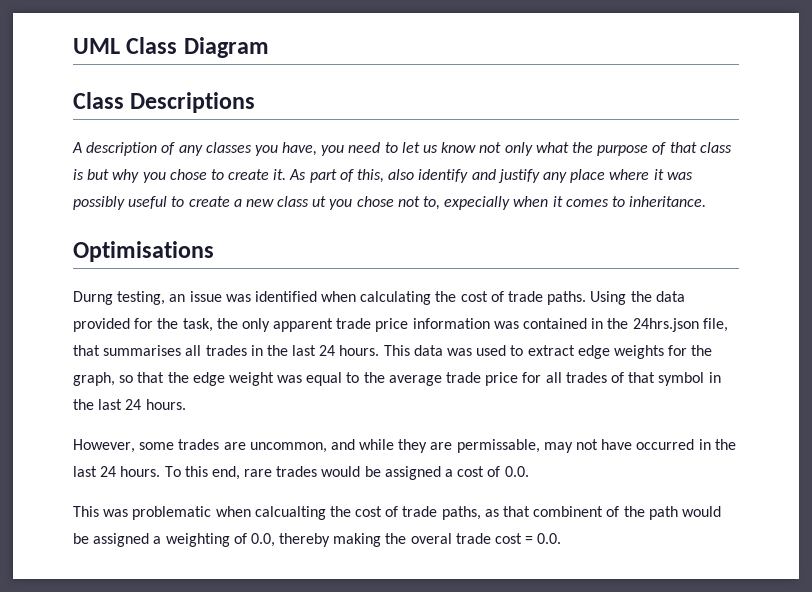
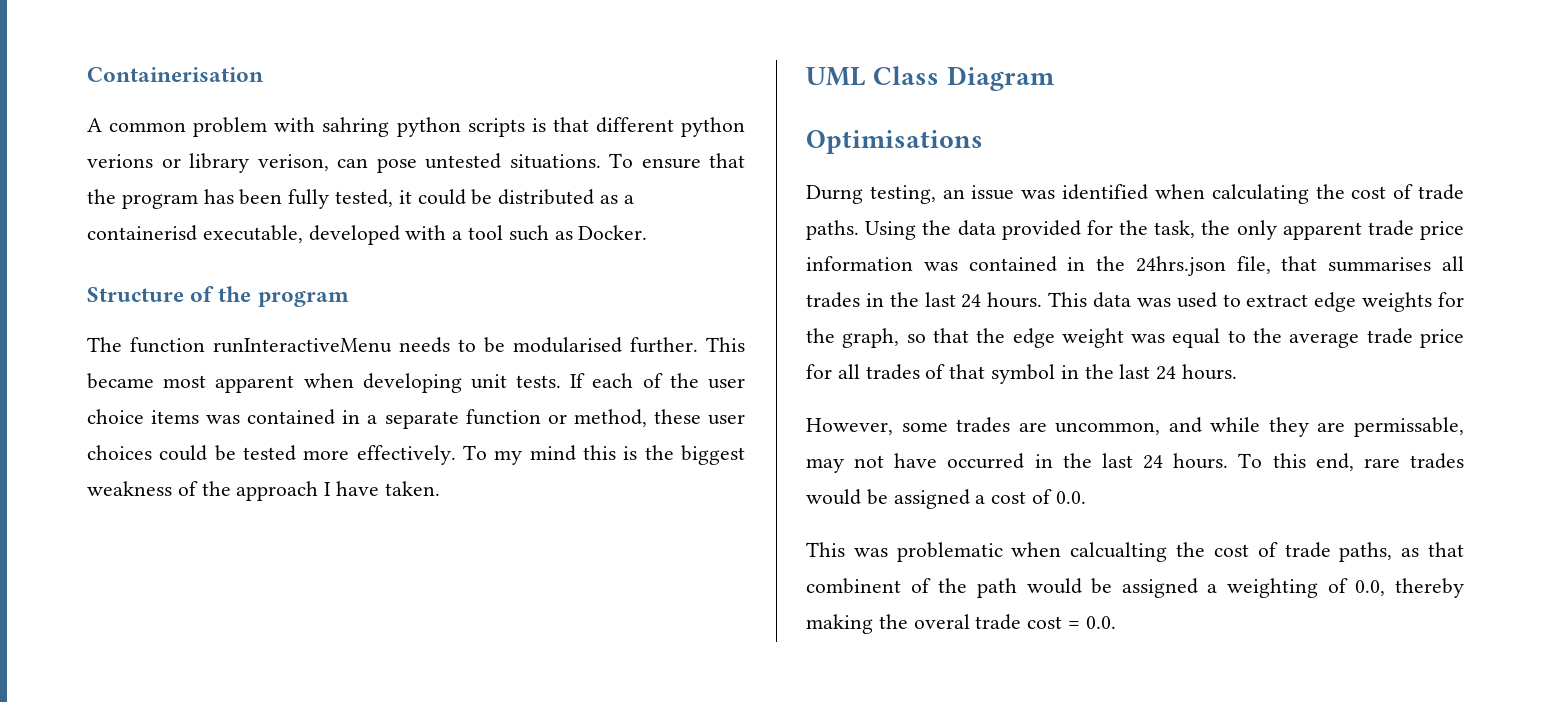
+ Containerisation
+ A common problem with sahring python scripts is that different python verions or library verison, can pose untested situations. To ensure that the program has been fully tested, it could be distributed as a containerisd executable, developed with a tool such as Docker.
+ Structure of the program
+ The function runInteractiveMenu needs to be modularised further. This became most apparent when developing unit tests. If each of the user choice items was contained in a separate function or method, these user choices could be tested more effectively. To my mind this is the biggest weakness of the approach I have taken.
  UML Class Diagram
- Class Descriptions
- A description of any classes you have, you need to let us know not only what the purpose of that class is but why you chose to create it. As part of this, also identify and justify any place where it was possibly useful to create a new class ut you chose not to, expecially when it comes to inheritance.

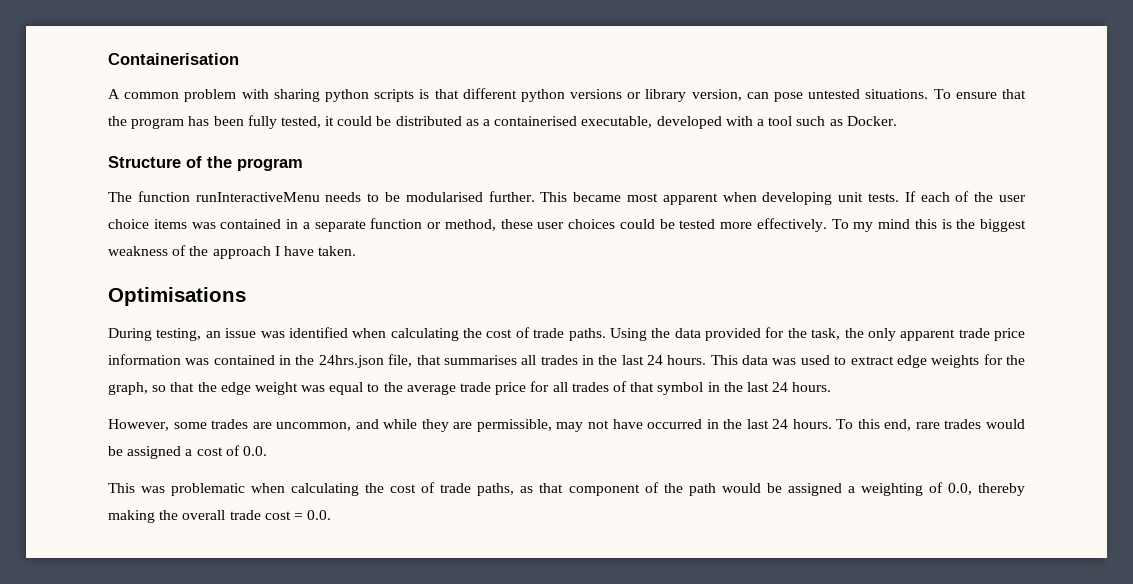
- A common problem with sahring python scripts is that different python verions or library verison, can pose untested situations.
+ A common problem with sharing python scripts is that different python versions or library version, can pose untested situations.
- To ensure that the program has been fully tested, it could be distributed as a containerisd executable, developed with a tool such as Docker.
+ To ensure that the program has been fully tested, it could be distributed as a containerised executable, developed with a tool such as Docker.
- UML Class Diagram
- Durng testing, an issue was identified when calculating the cost of trade paths.
+ During testing, an issue was identified when calculating the cost of trade paths.
- However, some trades are uncommon, and while they are permissable, may not have occurred in the last 24 hours.
+ However, some trades are uncommon, and while they are permissible, may not have occurred in the last 24 hours.
- This was problematic when calcualting the cost of trade paths, as that combinent of the path would be assigned a weighting of 0.0, thereby making the overal trade cost = 0.0.
+ This was problematic when calculating the cost of trade paths, as that component of the path would be assigned a weighting of 0.0, thereby making the overall trade cost = 0.0.

